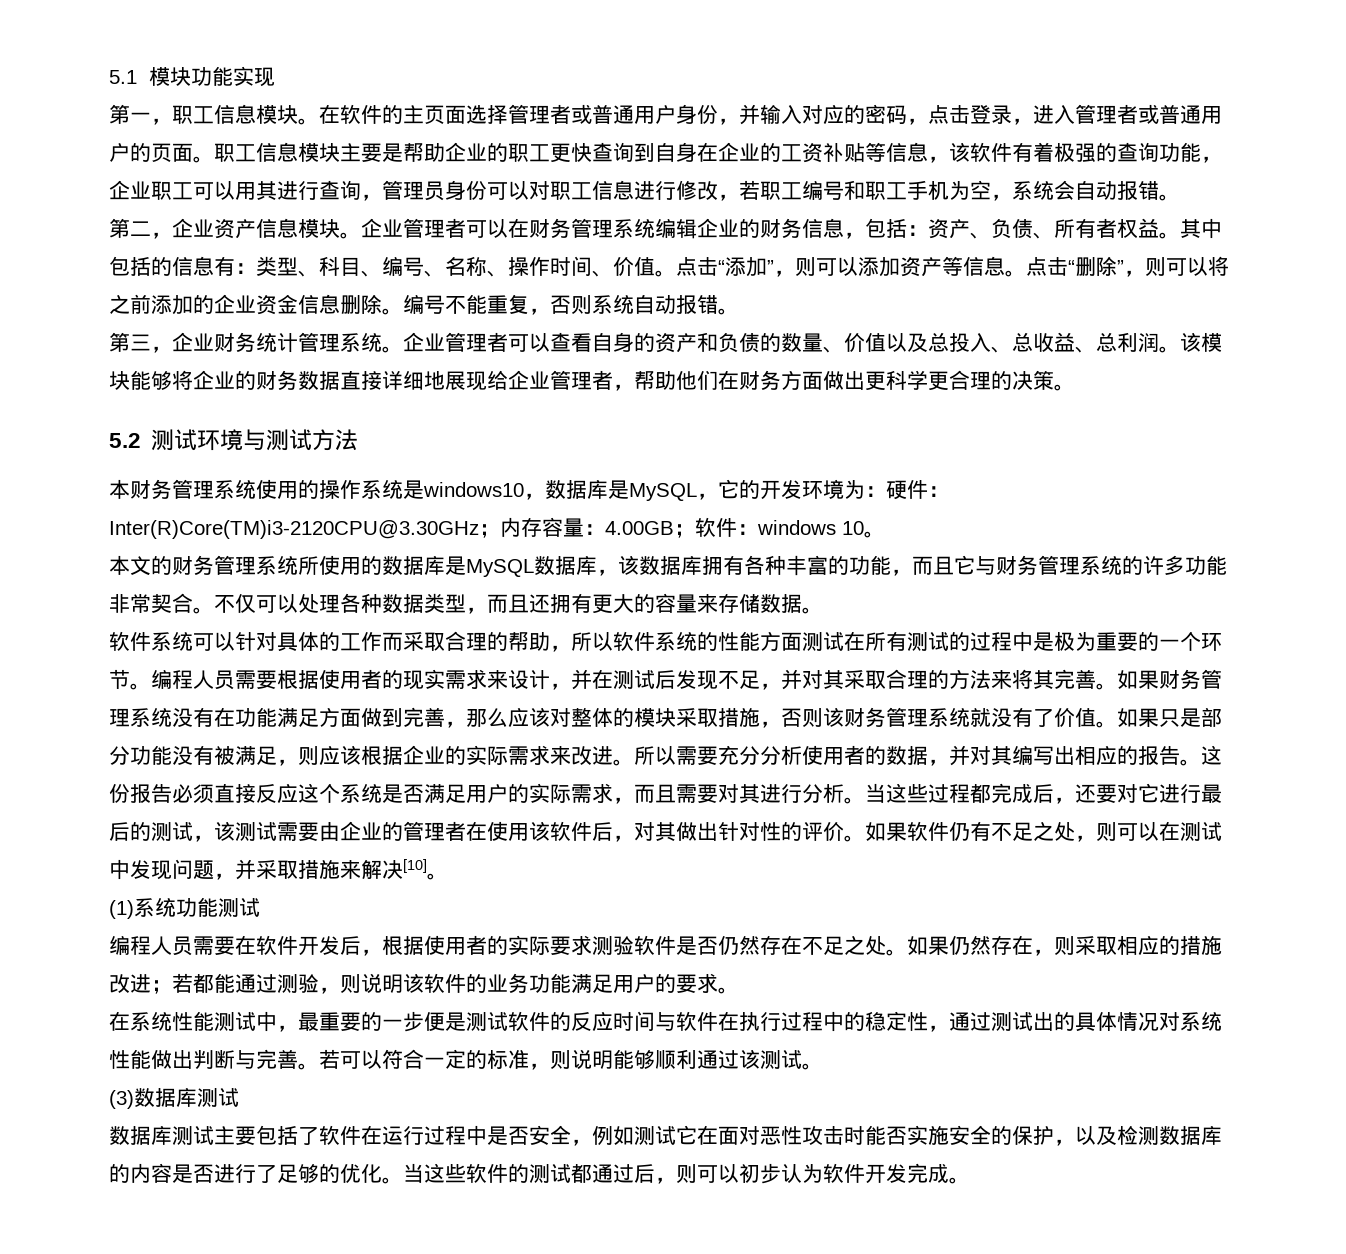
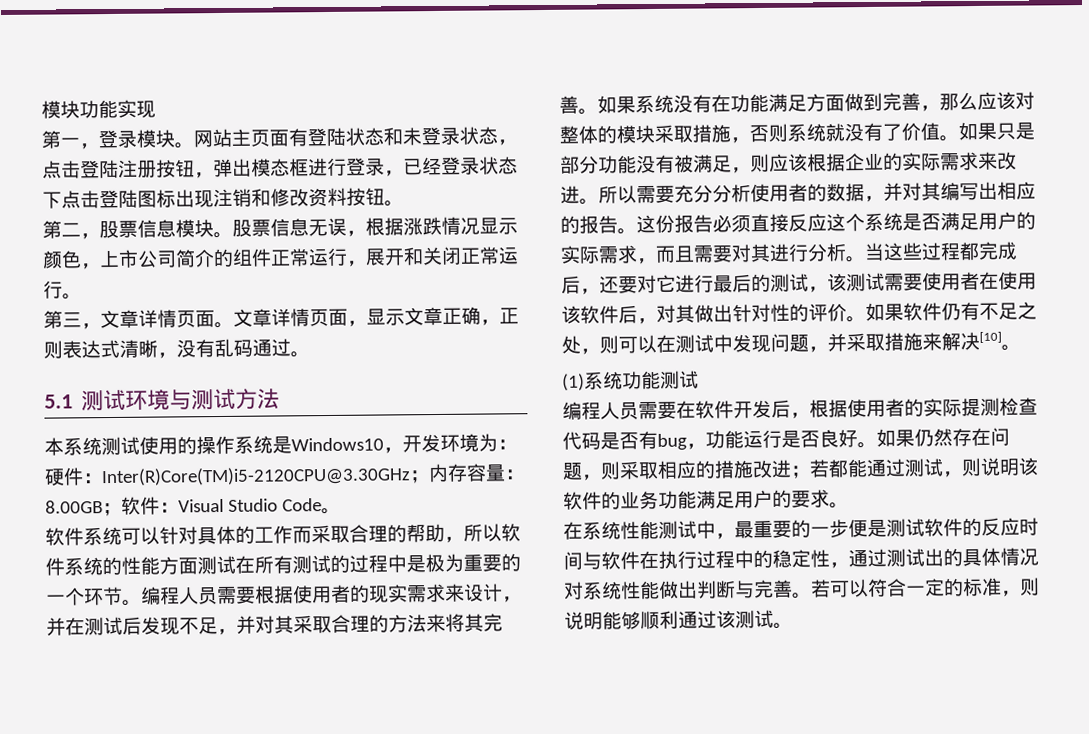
- 5.1模块功能实现
+ 模块功能实现
- 第一，职工信息模块。在软件的主页面选择管理者或普通用户身份，并输入对应的密码，点击登录，进入管理者或普通用户的页面。职工信息模块主要是帮助企业的职工更快查询到自身在企业的工资补贴等信息，该软件有着极强的查询功能，企业职工可以用其进行查询，管理员身份可以对职工信息进行修改，若职工编号和职工手机为空，系统会自动报错。
- 第二，企业资产信息模块。企业管理者可以在财务管理系统编辑企业的财务信息，包括：资产、负债、所有者权益。其中包括的信息有：类型、科目、编号、名称、操作时间、价值。点击“添加”，则可以添加资产等信息。点击“删除”，则可以将之前添加的企业资金信息删除。编号不能重复，否则系统自动报错。
- 第三，企业财务统计管理系统。企业管理者可以查看自身的资产和负债的数量、价值以及总投入、总收益、总利润。该模块能够将企业的财务数据直接详细地展现给企业管理者，帮助他们在财务方面做出更科学更合理的决策。
- 5.2测试环境与测试方法
+ 第一，登录模块。网站主页面有登陆状态和未登录状态，点击登陆注册按钮，弹出模态框进行登录，已经登录状态下点击登陆图标出现注销和修改资料按钮。
+ 第二，股票信息模块。股票信息无误，根据涨跌情况显示颜色，上市公司简介的组件正常运行，展开和关闭正常运行。
+ 第三，文章详情页面。文章详情页面，显示文章正确，正则表达式清晰，没有乱码通过。
+ 5.1测试环境与测试方法
- 本财务管理系统使用的操作系统是windows10，数据库是MySQL，它的开发环境为：硬件：Inter(R)Core(TM)i3-2120CPU@3.30GHz；内存容量：4.00GB；软件：windows 10。
- 本文的财务管理系统所使用的数据库是MySQL数据库，该数据库拥有各种丰富的功能，而且它与财务管理系统的许多功能非常契合。不仅可以处理各种数据类型，而且还拥有更大的容量来存储数据。
+ 本系统测试使用的操作系统是Windows10，开发环境为：硬件：Inter(R)Core(TM)i5-2120CPU@3.30GHz；内存容量：8.00GB；软件：Visual Studio Code。
- 如果财务管理系统没有在功能满足方面做到完善，那么应该对整体的模块采取措施，否则该财务管理系统就没有了价值。
+ 如果系统没有在功能满足方面做到完善，那么应该对整体的模块采取措施，否则系统就没有了价值。
- 当这些过程都完成后，还要对它进行最后的测试，该测试需要由企业的管理者在使用该软件后，对其做出针对性的评价。
+ 当这些过程都完成后，还要对它进行最后的测试，该测试需要使用者在使用该软件后，对其做出针对性的评价。
- 编程人员需要在软件开发后，根据使用者的实际要求测验软件是否仍然存在不足之处。
+ 编程人员需要在软件开发后，根据使用者的实际提测检查代码是否有bug，功能运行是否良好。
- 如果仍然存在，则采取相应的措施改进；若都能通过测验，则说明该软件的业务功能满足用户的要求。
+ 如果仍然存在问题，则采取相应的措施改进；若都能通过测试，则说明该软件的业务功能满足用户的要求。
- (3)数据库测试
- 数据库测试主要包括了软件在运行过程中是否安全，例如测试它在面对恶性攻击时能否实施安全的保护，以及检测数据库的内容是否进行了足够的优化。当这些软件的测试都通过后，则可以初步认为软件开发完成。

